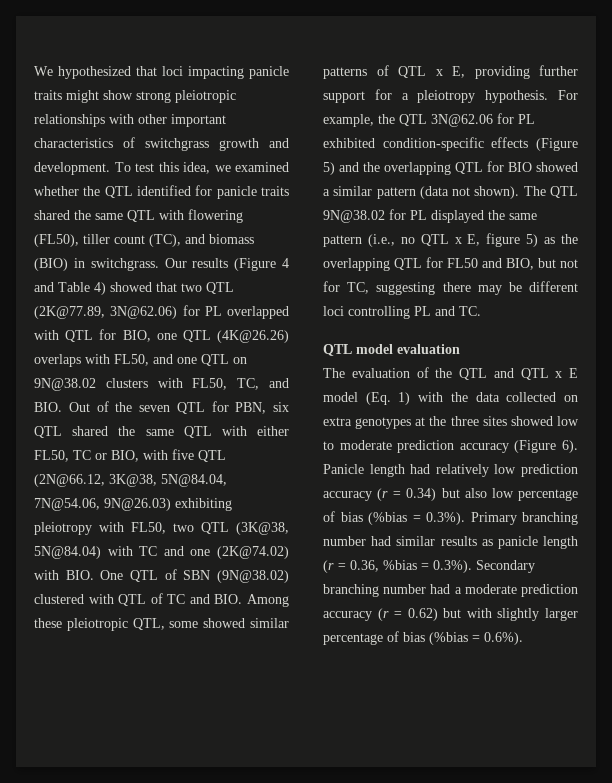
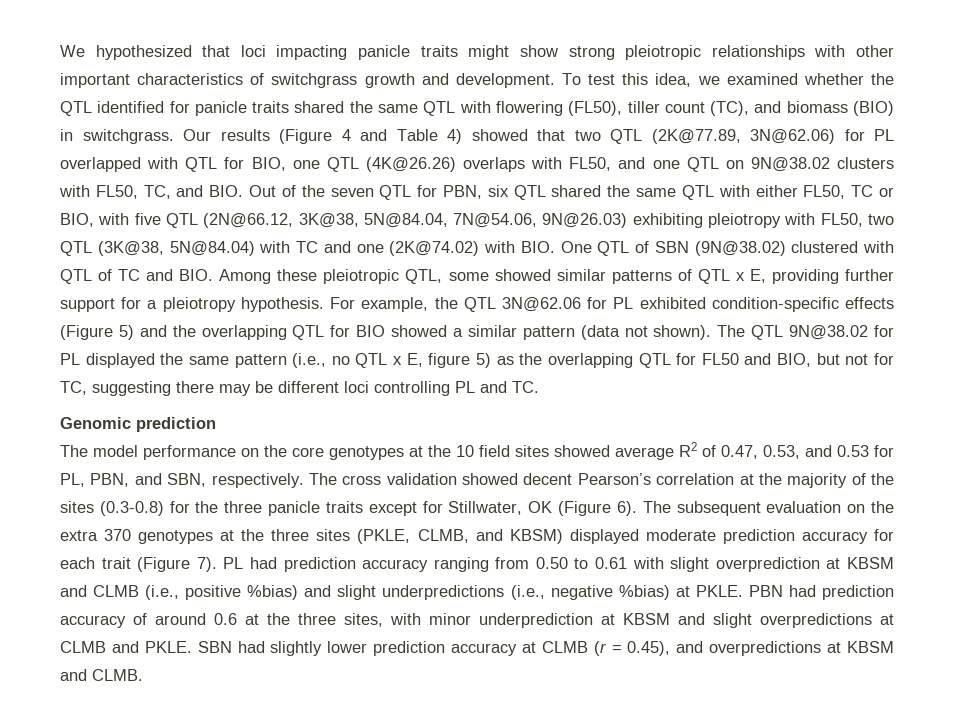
- QTL model evaluation
- The evaluation of the QTL and QTL x E model (Eq. 1) with the data collected on extra genotypes at the three sites showed low to moderate prediction accuracy (Figure 6). Panicle length had relatively low prediction accuracy (r = 0.34) but also low percentage of bias (%bias = 0.3%). Primary branching number had similar results as panicle length (r = 0.36, %bias = 0.3%). Secondary branching number had a moderate prediction accuracy (r = 0.62) but with slightly larger percentage of bias (%bias = 0.6%).
+ Genomic prediction
+ The model performance on the core genotypes at the 10 field sites showed average R2 of 0.47, 0.53, and 0.53 for PL, PBN, and SBN, respectively. The cross validation showed decent Pearson’s correlation at the majority of the sites (0.3-0.8) for the three panicle traits except for Stillwater, OK (Figure 6). The subsequent evaluation on the extra 370 genotypes at the three sites (PKLE, CLMB, and KBSM) displayed moderate prediction accuracy for each trait (Figure 7). PL had prediction accuracy ranging from 0.50 to 0.61 with slight overprediction at KBSM and CLMB (i.e., positive %bias) and slight underpredictions (i.e., negative %bias) at PKLE. PBN had prediction accuracy of around 0.6 at the three sites, with minor underprediction at KBSM and slight overpredictions at CLMB and PKLE. SBN had slightly lower prediction accuracy at CLMB (r = 0.45), and overpredictions at KBSM and CLMB.

